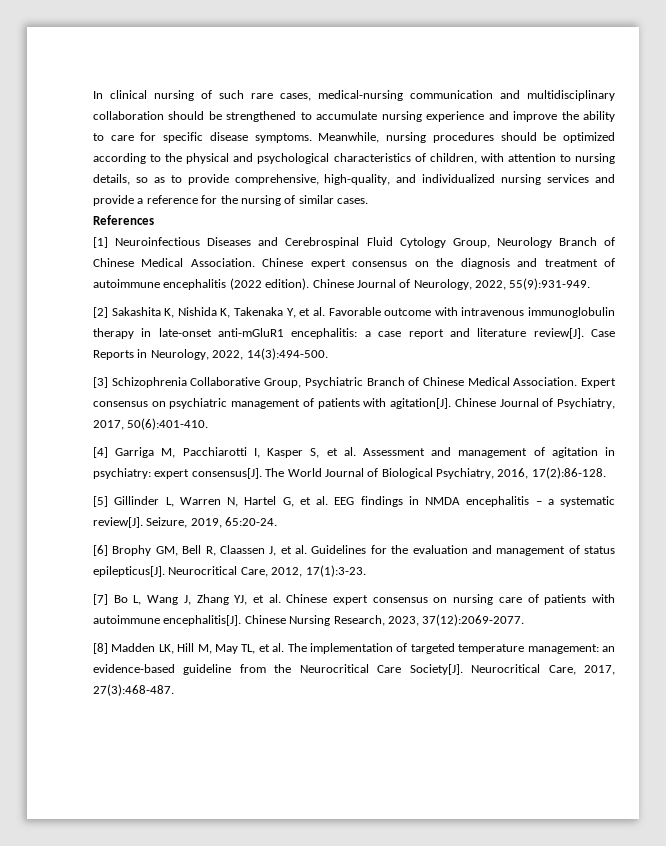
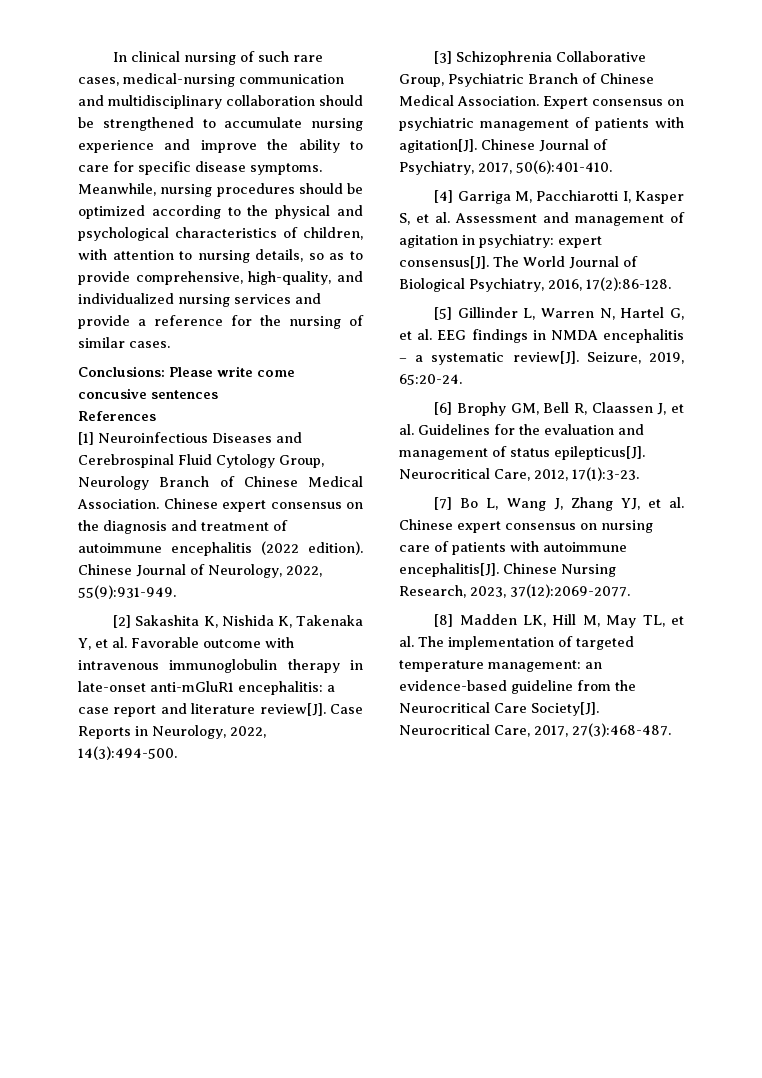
+ Conclusions: Please write come concusive sentences

